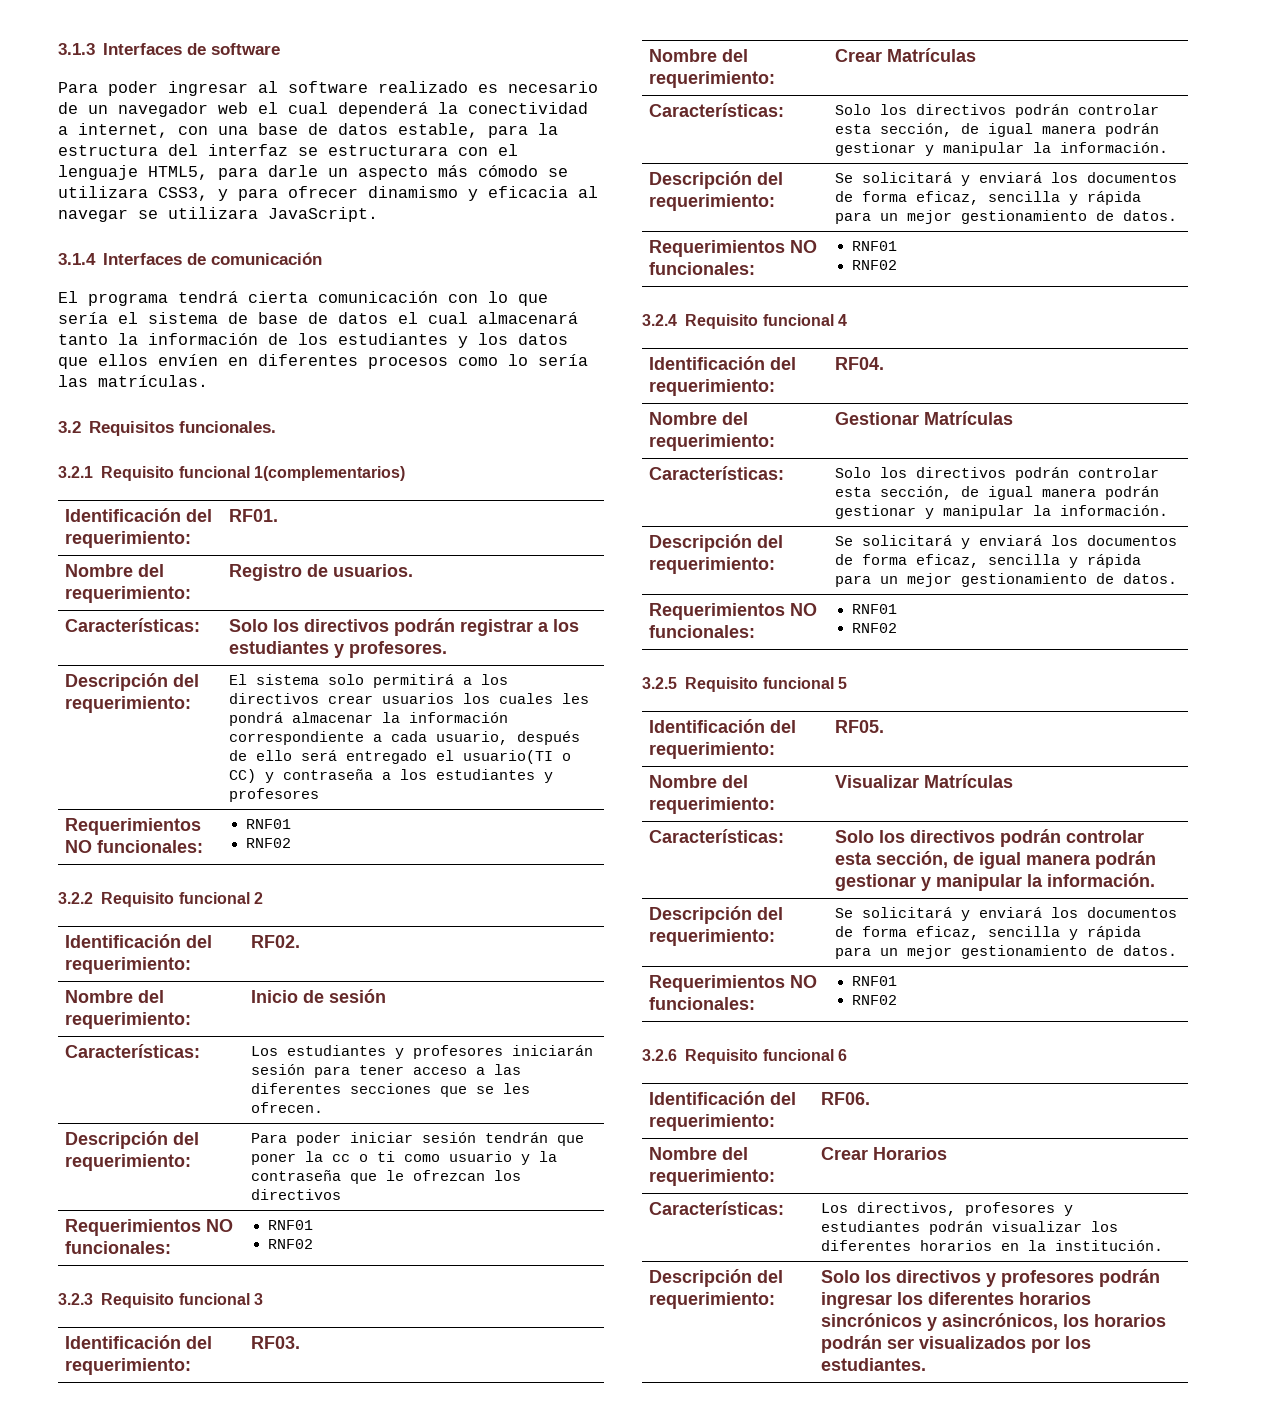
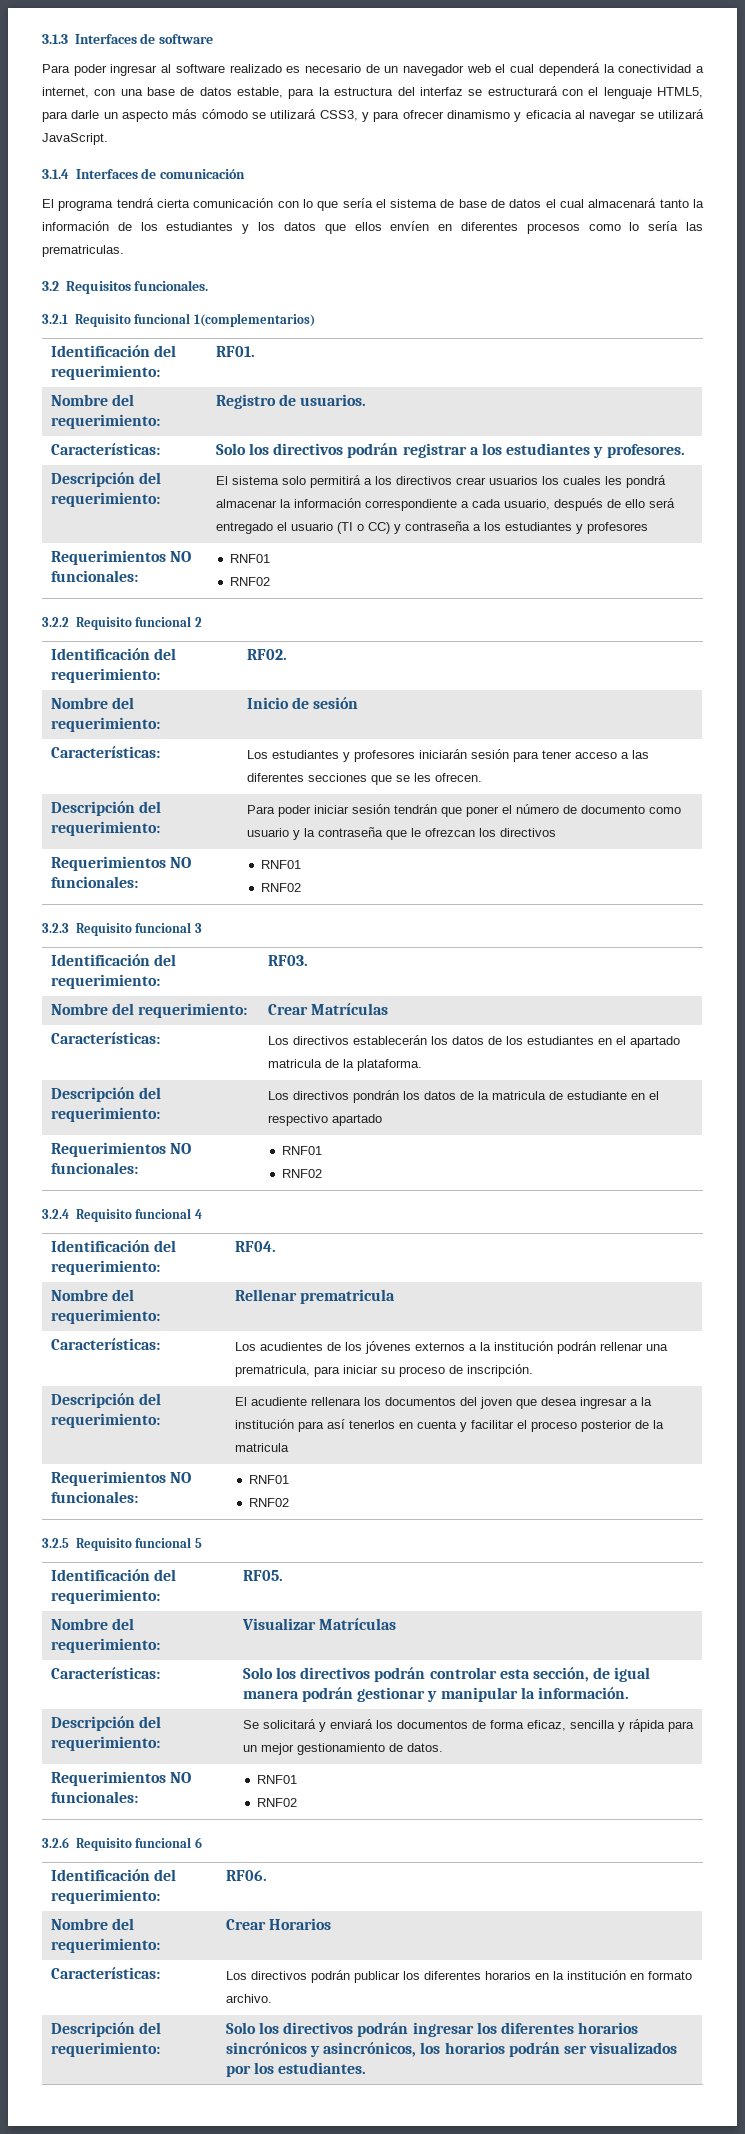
- Para poder ingresar al software realizado es necesario de un navegador web el cual dependerá la conectividad a internet, con una base de datos estable, para la estructura del interfaz se estructurara con el lenguaje HTML5, para darle un aspecto más cómodo se utilizara CSS3, y para ofrecer dinamismo y eficacia al navegar se utilizara JavaScript.
+ Para poder ingresar al software realizado es necesario de un navegador web el cual dependerá la conectividad a internet, con una base de datos estable, para la estructura del interfaz se estructurará con el lenguaje HTML5, para darle un aspecto más cómodo se utilizará CSS3, y para ofrecer dinamismo y eficacia al navegar se utilizará JavaScript.
- El programa tendrá cierta comunicación con lo que sería el sistema de base de datos el cual almacenará tanto la información de los estudiantes y los datos que ellos envíen en diferentes procesos como lo sería las matrículas.
+ El programa tendrá cierta comunicación con lo que sería el sistema de base de datos el cual almacenará tanto la información de los estudiantes y los datos que ellos envíen en diferentes procesos como lo sería las prematriculas.
- Descripción del requerimiento: | El sistema solo permitirá a los directivos crear usuarios los cuales les pondrá almacenar la información correspondiente a cada usuario, después de ello será entregado el usuario(TI o CC) y contraseña a los estudiantes y profesores
+ Descripción del requerimiento: | El sistema solo permitirá a los directivos crear usuarios los cuales les pondrá almacenar la información correspondiente a cada usuario, después de ello será entregado el usuario (TI o CC) y contraseña a los estudiantes y profesores
- Descripción del requerimiento: | Para poder iniciar sesión tendrán que poner la cc o ti como usuario y la contraseña que le ofrezcan los directivos
+ Descripción del requerimiento: | Para poder iniciar sesión tendrán que poner el número de documento como usuario y la contraseña que le ofrezcan los directivos
  Nombre del requerimiento: | Crear Matrículas
- Características: | Solo los directivos podrán controlar esta sección, de igual manera podrán gestionar y manipular la información.
- Descripción del requerimiento: | Se solicitará y enviará los documentos de forma eficaz, sencilla y rápida para un mejor gestionamiento de datos.
+ Características: | Los directivos establecerán los datos de los estudiantes en el apartado matricula de la plataforma.
+ Descripción del requerimiento: | Los directivos pondrán los datos de la matricula de estudiante en el respectivo apartado
- Nombre del requerimiento: | Gestionar Matrículas
- Características: | Solo los directivos podrán controlar esta sección, de igual manera podrán gestionar y manipular la información.
- Descripción del requerimiento: | Se solicitará y enviará los documentos de forma eficaz, sencilla y rápida para un mejor gestionamiento de datos.
+ Nombre del requerimiento: | Rellenar prematricula
+ Características: | Los acudientes de los jóvenes externos a la institución podrán rellenar una prematricula, para iniciar su proceso de inscripción.
+ Descripción del requerimiento: | El acudiente rellenara los documentos del joven que desea ingresar a la institución para así tenerlos en cuenta y facilitar el proceso posterior de la matricula
- Características: | Los directivos, profesores y estudiantes podrán visualizar los diferentes horarios en la institución.
+ Características: | Los directivos podrán publicar los diferentes horarios en la institución en formato archivo.
- Descripción del requerimiento: | Solo los directivos y profesores podrán ingresar los diferentes horarios sincrónicos y asincrónicos, los horarios podrán ser visualizados por los estudiantes.
+ Descripción del requerimiento: | Solo los directivos podrán ingresar los diferentes horarios sincrónicos y asincrónicos, los horarios podrán ser visualizados por los estudiantes.

